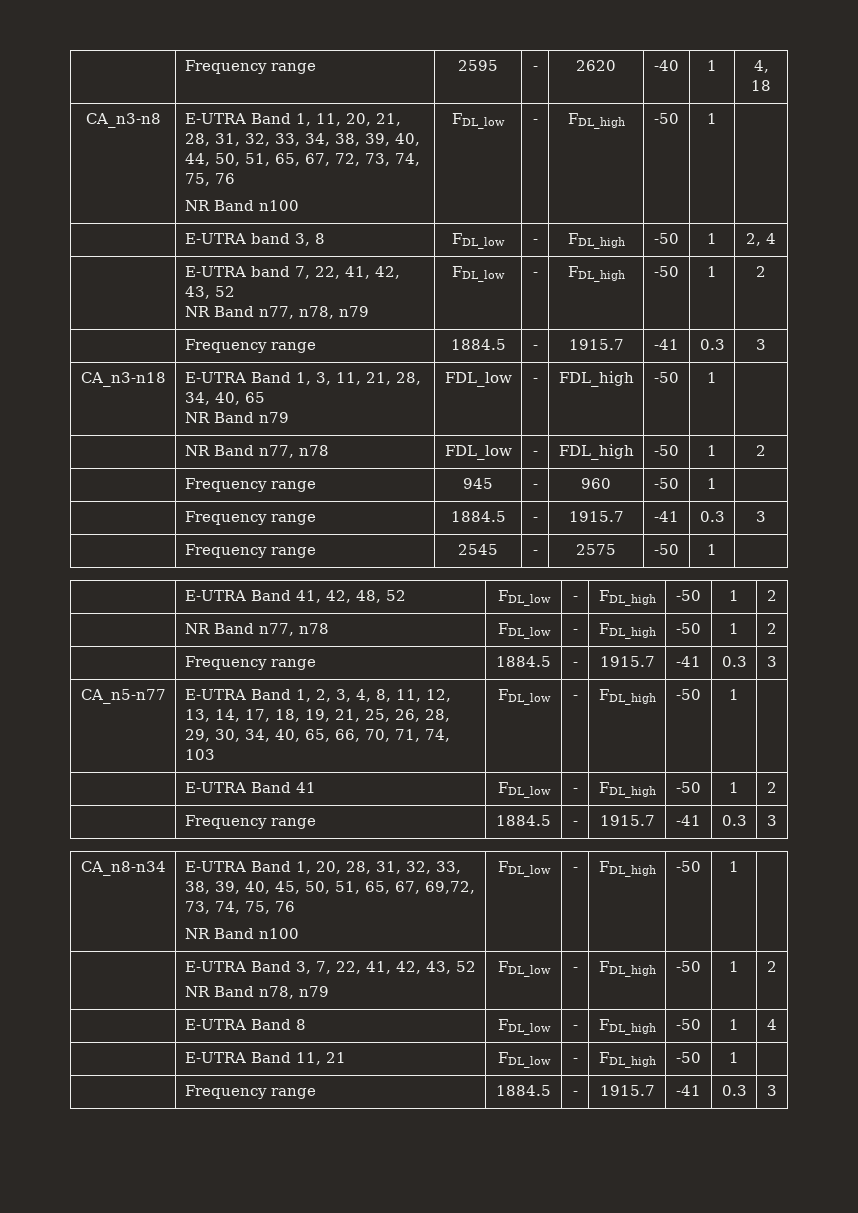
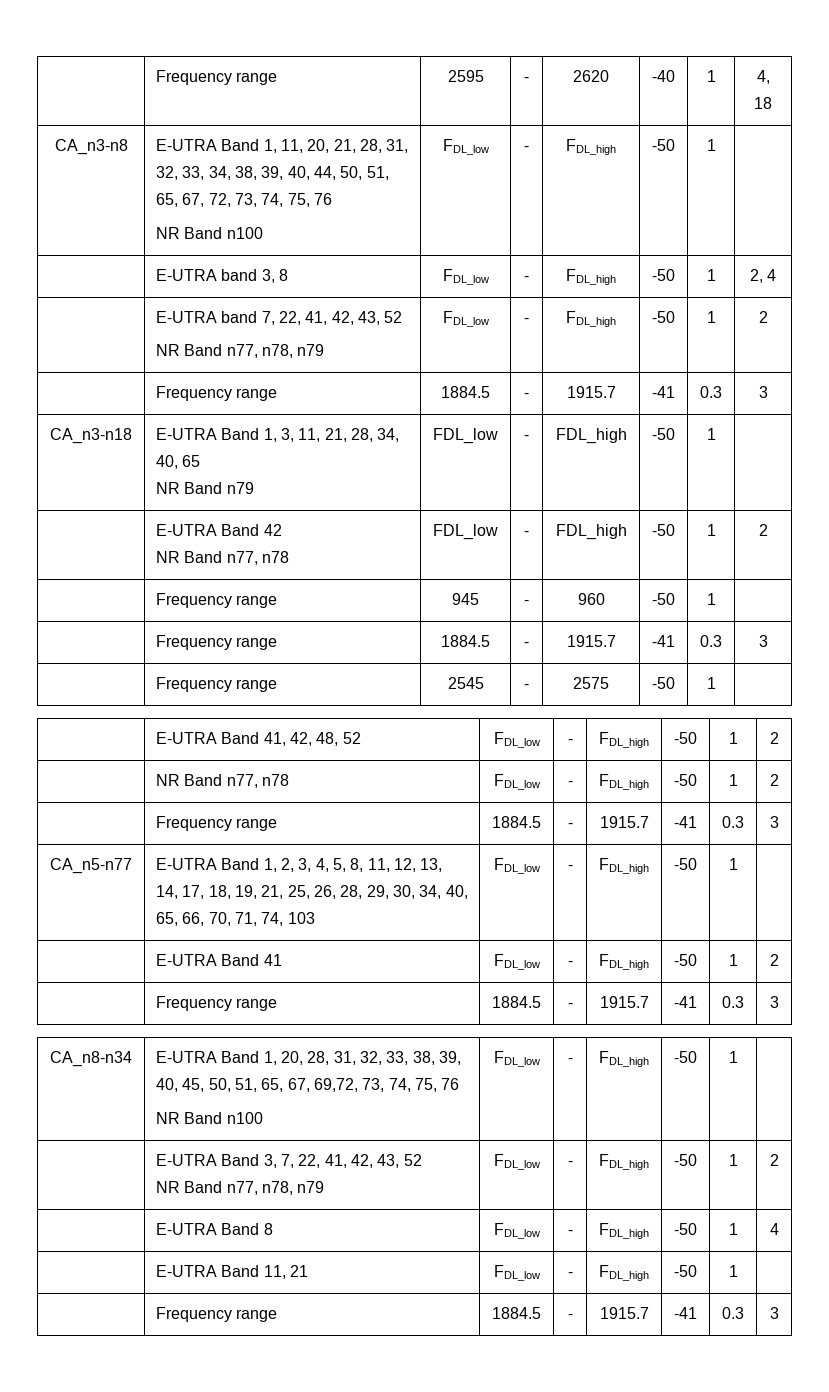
  CA_n3-n18 | E-UTRA Band 1, 3, 11, 21, 28, 34, 40, 65
  NR Band n79 | FDL_low | - | FDL_high | -50 | 1 |
- | NR Band n77, n78 | FDL_low | - | FDL_high | -50 | 1 | 2
+ | E-UTRA Band 42
+ NR Band n77, n78 | FDL_low | - | FDL_high | -50 | 1 | 2
- CA_n5-n77 | E-UTRA Band 1, 2, 3, 4, 8, 11, 12, 13, 14, 17, 18, 19, 21, 25, 26, 28, 29, 30, 34, 40, 65, 66, 70, 71, 74, 103 | FDL_low | - | FDL_high | -50 | 1 |
+ CA_n5-n77 | E-UTRA Band 1, 2, 3, 4, 5, 8, 11, 12, 13, 14, 17, 18, 19, 21, 25, 26, 28, 29, 30, 34, 40, 65, 66, 70, 71, 74, 103 | FDL_low | - | FDL_high | -50 | 1 |
  | E-UTRA Band 3, 7, 22, 41, 42, 43, 52
- NR Band n78, n79 | FDL_low | - | FDL_high | -50 | 1 | 2
+ NR Band n77, n78, n79 | FDL_low | - | FDL_high | -50 | 1 | 2

